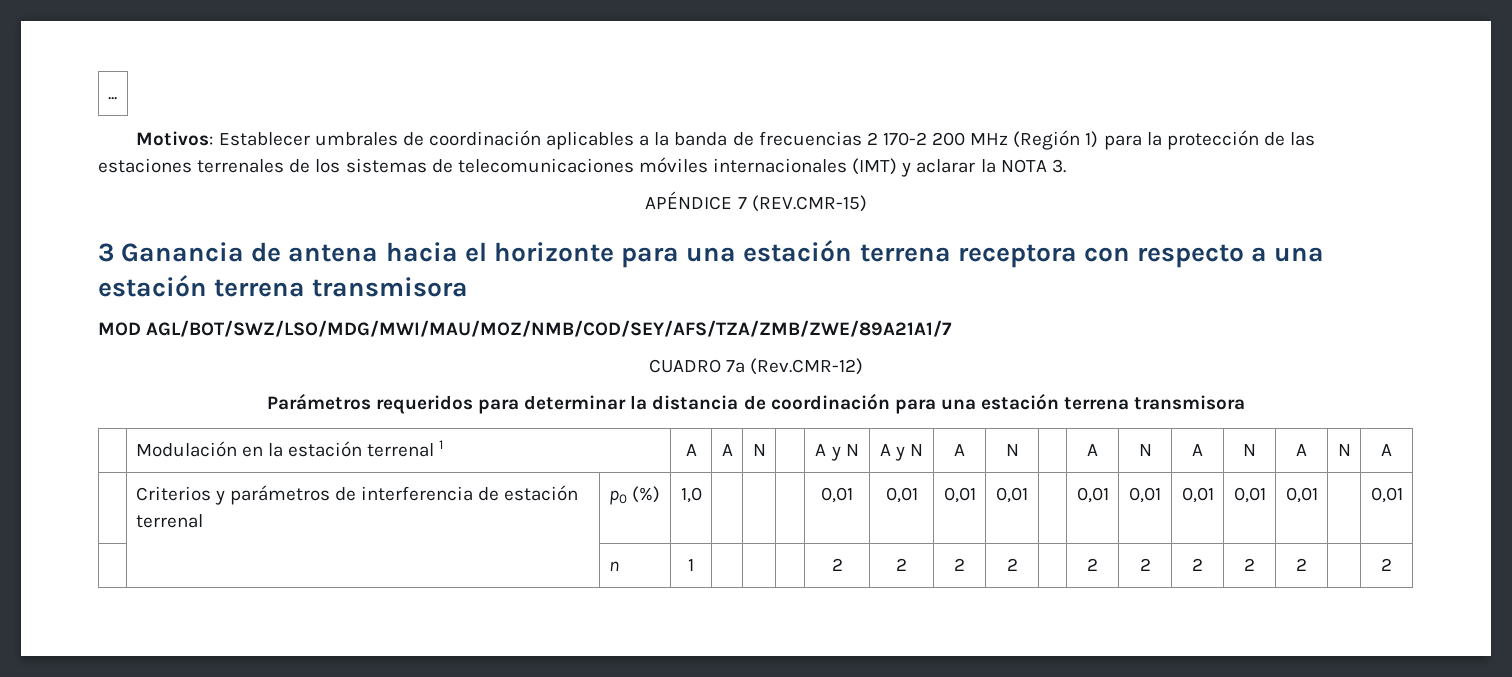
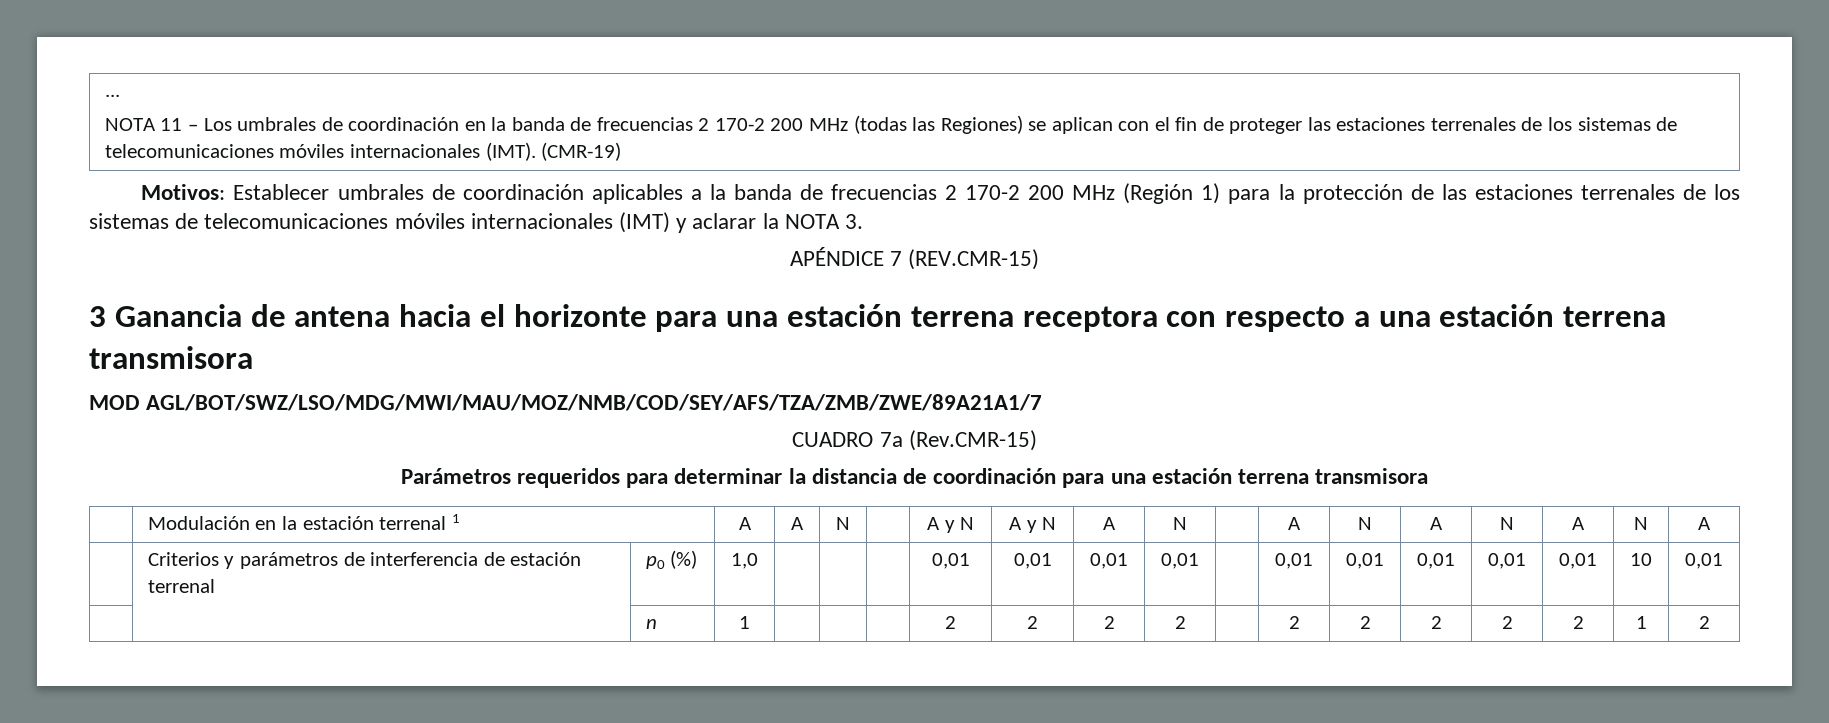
  ...
+ NOTA 11 – Los umbrales de coordinación en la banda de frecuencias 2 170-2 200 MHz (todas las Regiones) se aplican con el fin de proteger las estaciones terrenales de los sistemas de telecomunicaciones móviles internacionales (IMT). (CMR-19)
- CUADRO 7a (Rev.CMR-12)
+ CUADRO 7a (Rev.CMR-15)
- | Criterios y parámetros de interferencia de estación terrenal | p0 (%) | 1,0 | | | | 0,01 | 0,01 | 0,01 | 0,01 | | 0,01 | 0,01 | 0,01 | 0,01 | 0,01 | | 0,01
+ | Criterios y parámetros de interferencia de estación terrenal | p0 (%) | 1,0 | | | | 0,01 | 0,01 | 0,01 | 0,01 | | 0,01 | 0,01 | 0,01 | 0,01 | 0,01 | 10 | 0,01
- | | n | 1 | | | | 2 | 2 | 2 | 2 | | 2 | 2 | 2 | 2 | 2 | | 2
+ | | n | 1 | | | | 2 | 2 | 2 | 2 | | 2 | 2 | 2 | 2 | 2 | 1 | 2

